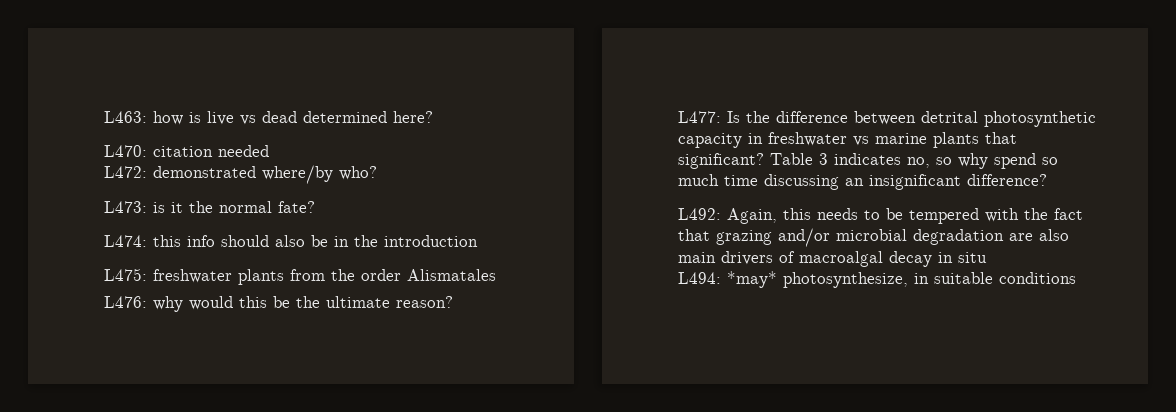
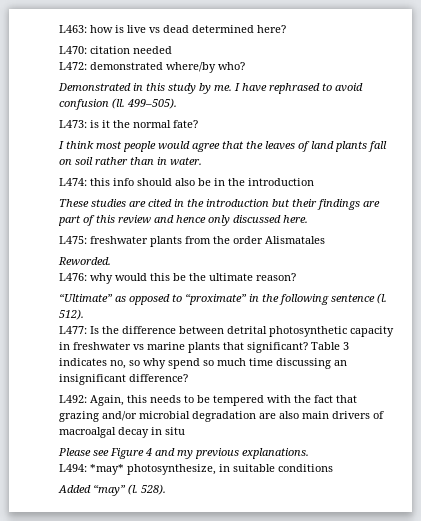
+ Demonstrated in this study by me. I have rephrased to avoid confusion (ll. 499–505).
+ I think most people would agree that the leaves of land plants fall on soil rather than in water.
+ These studies are cited in the introduction but their findings are part of this review and hence only discussed here.
+ Reworded.
+ “Ultimate” as opposed to “proximate” in the following sentence (l. 512).
+ Please see Figure 4 and my previous explanations.
+ Added “may” (l. 528).

